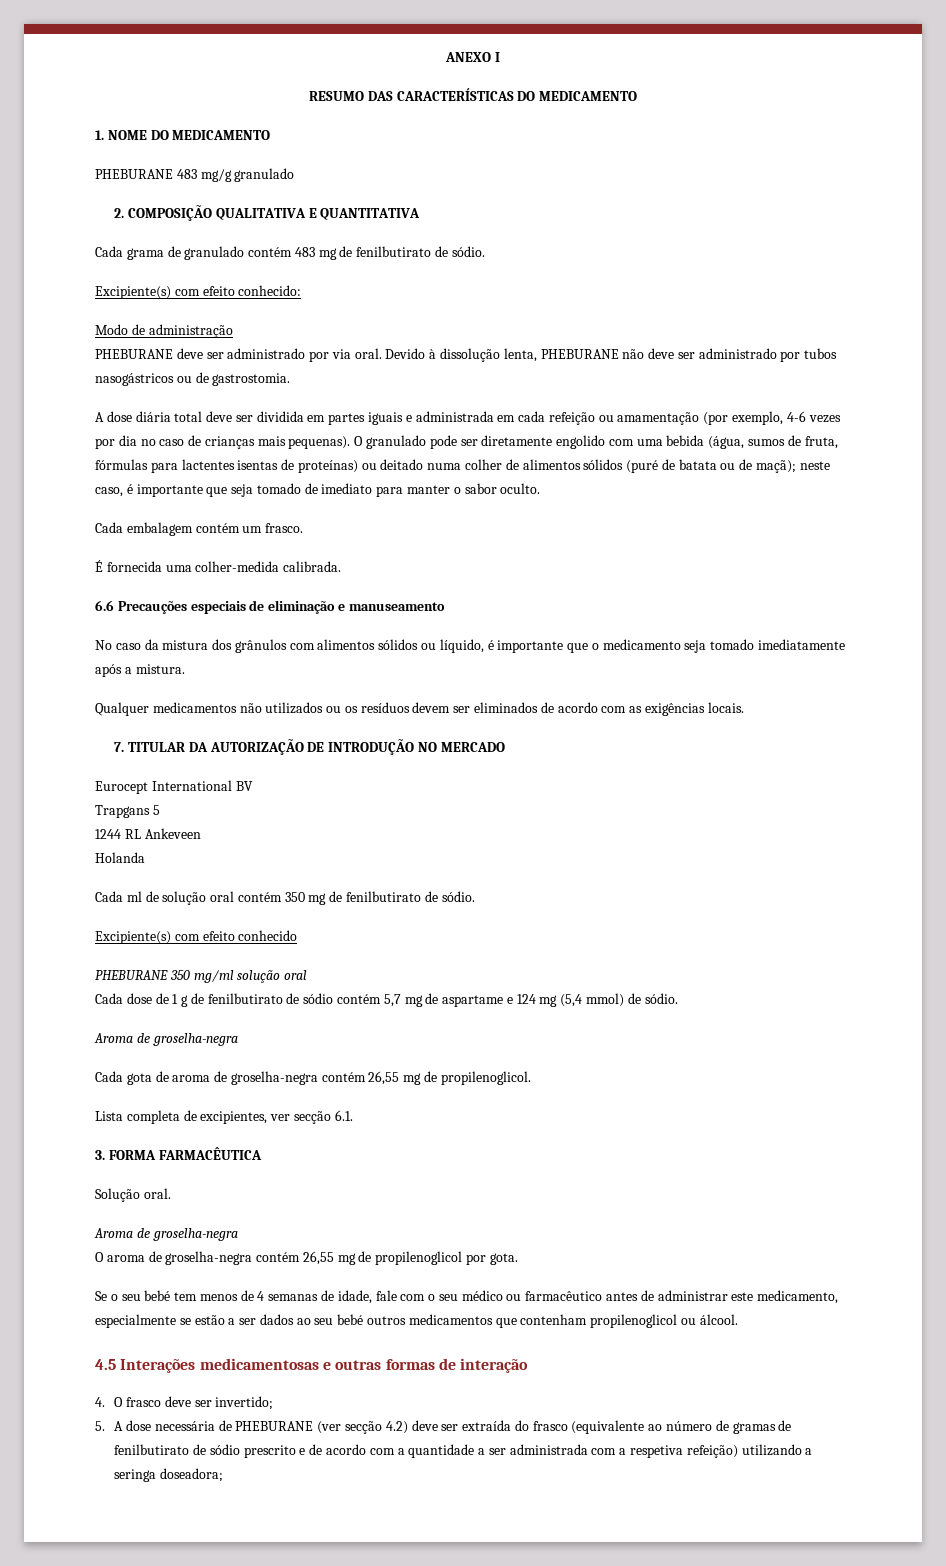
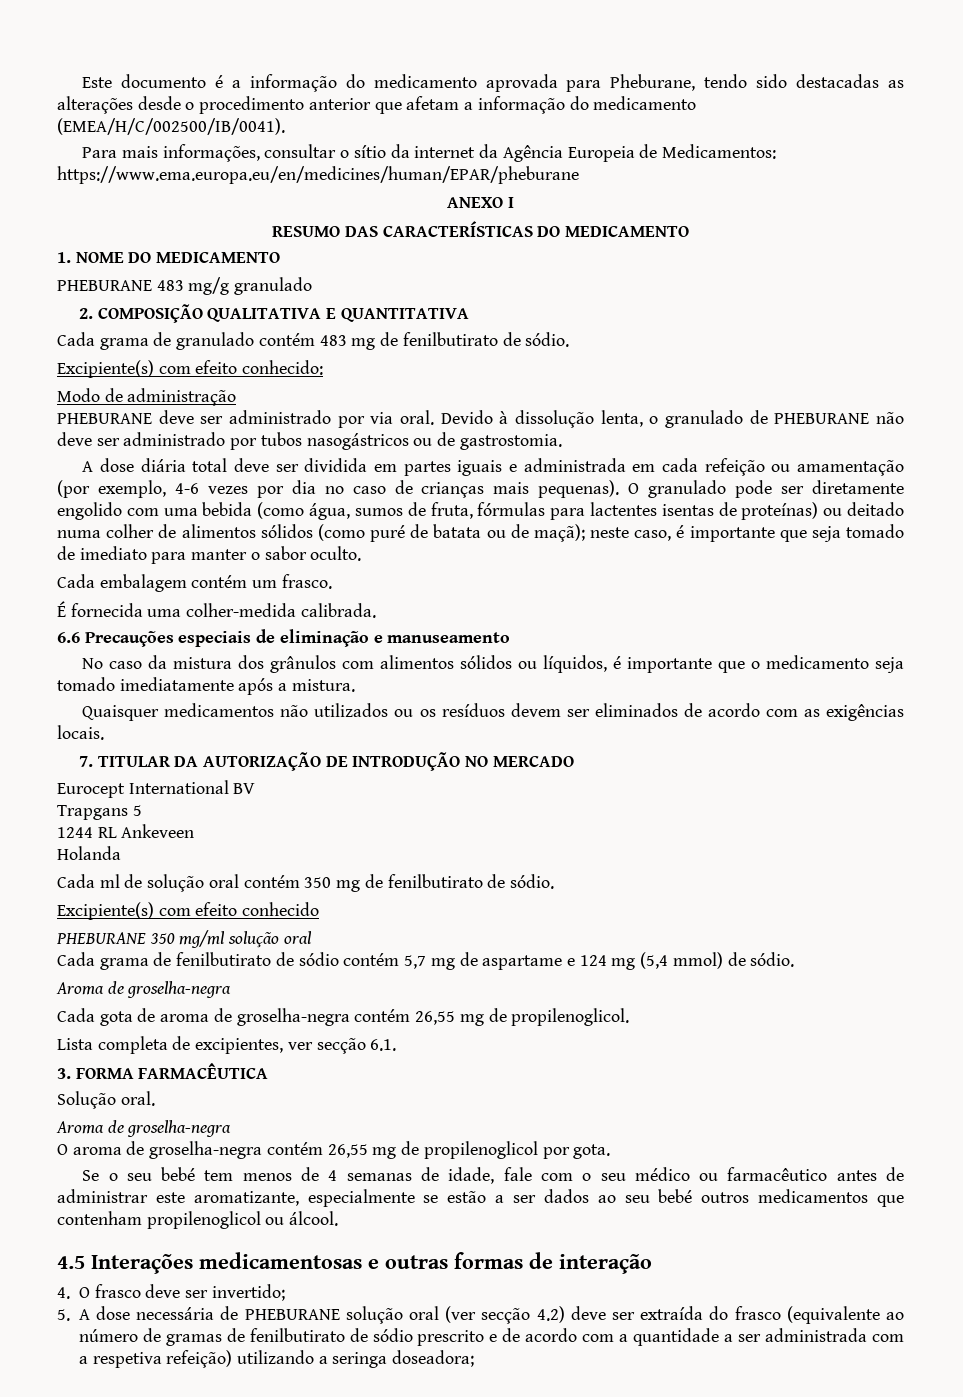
+ Este documento é a informação do medicamento aprovada para Pheburane, tendo sido destacadas as alterações desde o procedimento anterior que afetam a informação do medicamento (EMEA/H/C/002500/IB/0041).
+ Para mais informações, consultar o sítio da internet da Agência Europeia de Medicamentos: https://www.ema.europa.eu/en/medicines/human/EPAR/pheburane
- Devido à dissolução lenta, PHEBURANE não deve ser administrado por tubos nasogástricos ou de gastrostomia.
+ Devido à dissolução lenta, o granulado de PHEBURANE não deve ser administrado por tubos nasogástricos ou de gastrostomia.
- O granulado pode ser diretamente engolido com uma bebida (água, sumos de fruta, fórmulas para lactentes isentas de proteínas) ou deitado numa colher de alimentos sólidos (puré de batata ou de maçã); neste caso, é importante que seja tomado de imediato para manter o sabor oculto.
+ O granulado pode ser diretamente engolido com uma bebida (como água, sumos de fruta, fórmulas para lactentes isentas de proteínas) ou deitado numa colher de alimentos sólidos (como puré de batata ou de maçã); neste caso, é importante que seja tomado de imediato para manter o sabor oculto.
- No caso da mistura dos grânulos com alimentos sólidos ou líquido, é importante que o medicamento seja tomado imediatamente após a mistura.
+ No caso da mistura dos grânulos com alimentos sólidos ou líquidos, é importante que o medicamento seja tomado imediatamente após a mistura.
- Qualquer medicamentos não utilizados ou os resíduos devem ser eliminados de acordo com as exigências locais.
+ Quaisquer medicamentos não utilizados ou os resíduos devem ser eliminados de acordo com as exigências locais.
- Cada dose de 1 g de fenilbutirato de sódio contém 5,7 mg de aspartame e 124 mg (5,4 mmol) de sódio.
+ Cada grama de fenilbutirato de sódio contém 5,7 mg de aspartame e 124 mg (5,4 mmol) de sódio.
- Se o seu bebé tem menos de 4 semanas de idade, fale com o seu médico ou farmacêutico antes de administrar este medicamento, especialmente se estão a ser dados ao seu bebé outros medicamentos que contenham propilenoglicol ou álcool.
+ Se o seu bebé tem menos de 4 semanas de idade, fale com o seu médico ou farmacêutico antes de administrar este aromatizante, especialmente se estão a ser dados ao seu bebé outros medicamentos que contenham propilenoglicol ou álcool.
- 5. A dose necessária de PHEBURANE (ver secção 4.2) deve ser extraída do frasco (equivalente ao número de gramas de fenilbutirato de sódio prescrito e de acordo com a quantidade a ser administrada com a respetiva refeição) utilizando a seringa doseadora;
+ 5. A dose necessária de PHEBURANE solução oral (ver secção 4.2) deve ser extraída do frasco (equivalente ao número de gramas de fenilbutirato de sódio prescrito e de acordo com a quantidade a ser administrada com a respetiva refeição) utilizando a seringa doseadora;

